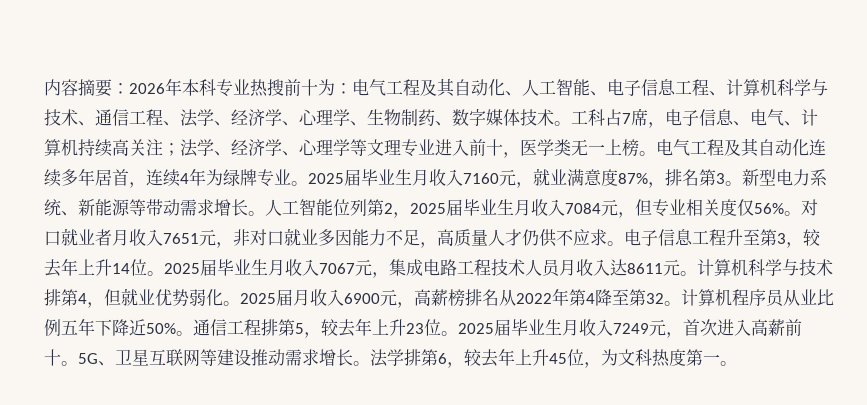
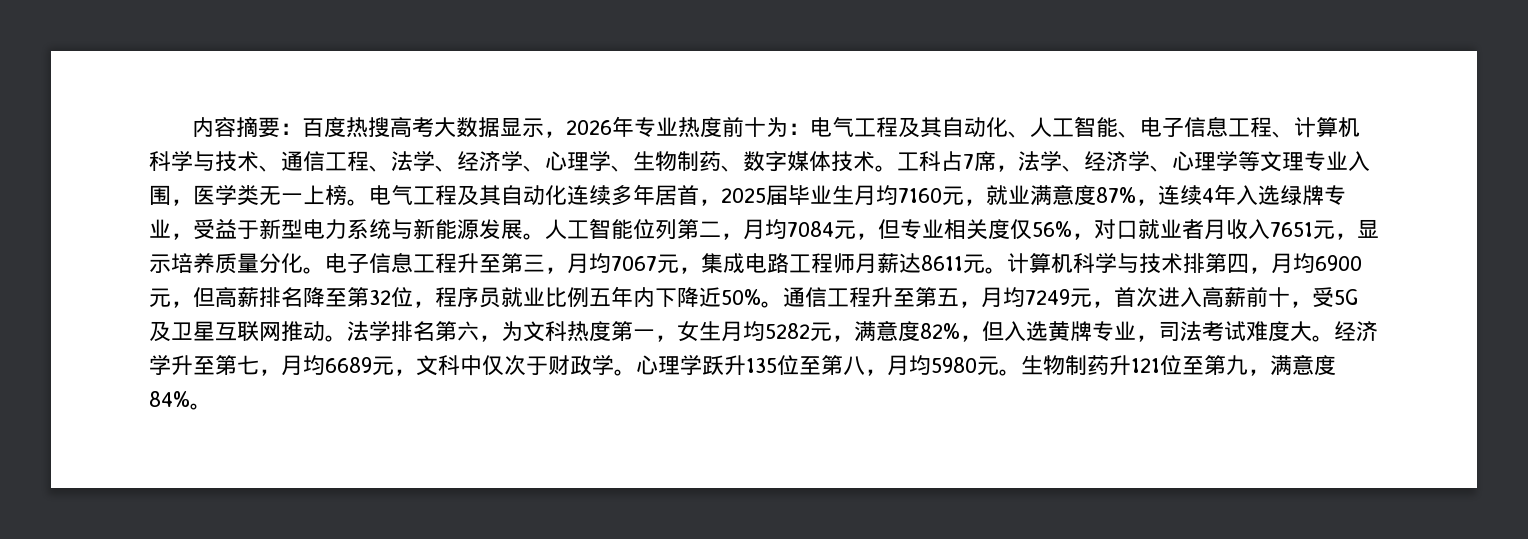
- 内容摘要：2026年本科专业热搜前十为：电气工程及其自动化、人工智能、电子信息工程、计算机科学与技术、通信工程、法学、经济学、心理学、生物制药、数字媒体技术。
+ 内容摘要：百度热搜高考大数据显示，2026年专业热度前十为：电气工程及其自动化、人工智能、电子信息工程、计算机科学与技术、通信工程、法学、经济学、心理学、生物制药、数字媒体技术。
- 工科占7席，电子信息、电气、计算机持续高关注；法学、经济学、心理学等文理专业进入前十，医学类无一上榜。
+ 工科占7席，法学、经济学、心理学等文理专业入围，医学类无一上榜。
- 电气工程及其自动化连续多年居首，连续4年为绿牌专业。2025届毕业生月收入7160元，就业满意度87%，排名第3。新型电力系统、新能源等带动需求增长。人工智能位列第2，2025届毕业生月收入7084元，但专业相关度仅56%。对口就业者月收入7651元，非对口就业多因能力不足，高质量人才仍供不应求。
+ 电气工程及其自动化连续多年居首，2025届毕业生月均7160元，就业满意度87%，连续4年入选绿牌专业，受益于新型电力系统与新能源发展。人工智能位列第二，月均7084元，但专业相关度仅56%，对口就业者月收入7651元，显示培养质量分化。
- 电子信息工程升至第3，较去年上升14位。2025届毕业生月收入7067元，集成电路工程技术人员月收入达8611元。
+ 电子信息工程升至第三，月均7067元，集成电路工程师月薪达8611元。
- 计算机科学与技术排第4，但就业优势弱化。2025届月收入6900元，高薪榜排名从2022年第4降至第32。计算机程序员从业比例五年下降近50%。
+ 计算机科学与技术排第四，月均6900元，但高薪排名降至第32位，程序员就业比例五年内下降近50%。
- 通信工程排第5，较去年上升23位。2025届毕业生月收入7249元，首次进入高薪前十。5G、卫星互联网等建设推动需求增长。法学排第6，较去年上升45位，为文科热度第一。
+ 通信工程升至第五，月均7249元，首次进入高薪前十，受5G及卫星互联网推动。法学排名第六，为文科热度第一，女生月均5282元，满意度82%，但入选黄牌专业，司法考试难度大。经济学升至第七，月均6689元，文科中仅次于财政学。心理学跃升135位至第八，月均5980元。生物制药升121位至第九，满意度84%。

